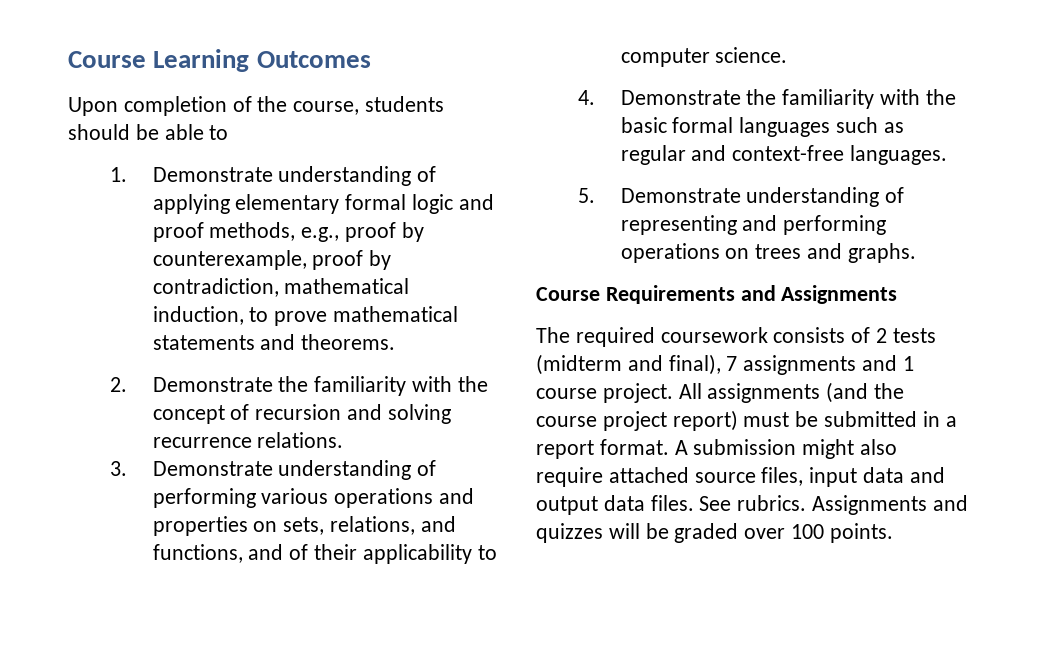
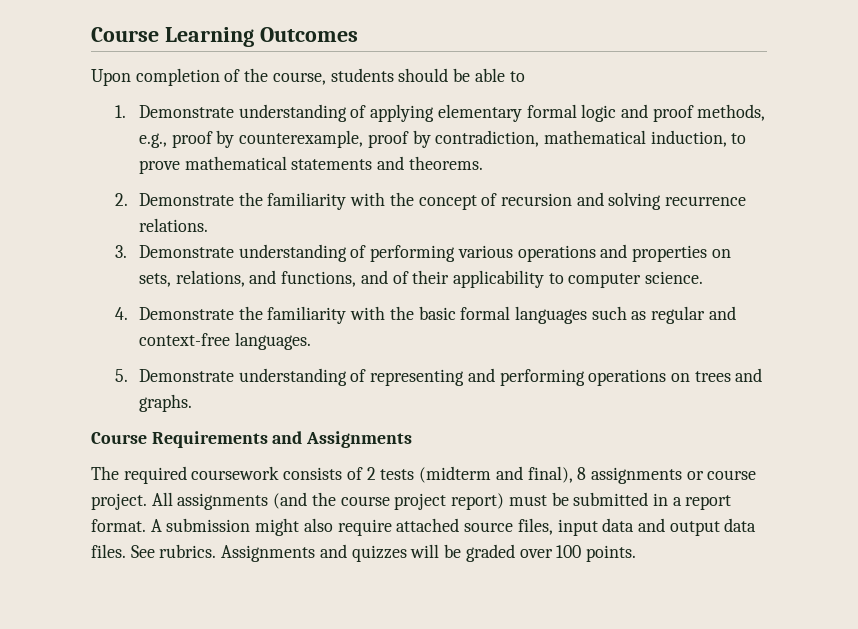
- The required coursework consists of 2 tests (midterm and final), 7 assignments and 1 course project.
+ The required coursework consists of 2 tests (midterm and final), 8 assignments or course project.

